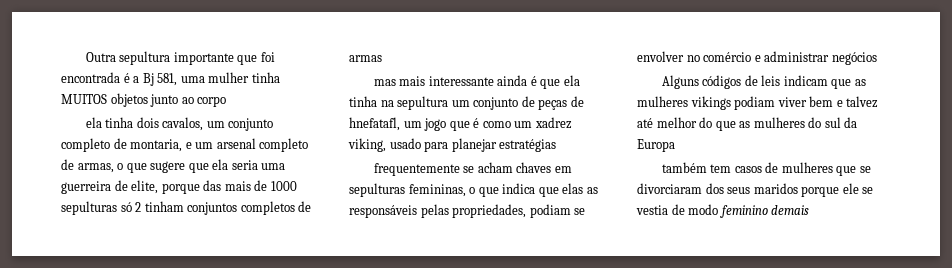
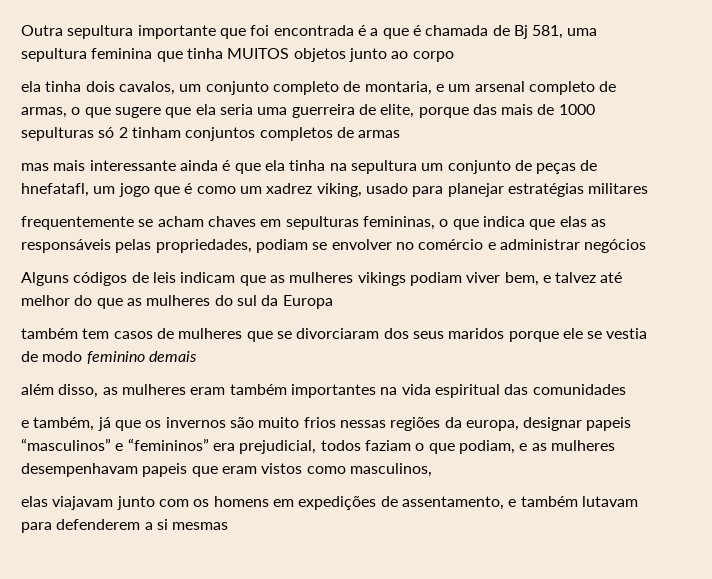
- Outra sepultura importante que foi encontrada é a Bj 581, uma mulher tinha MUITOS objetos junto ao corpo
+ Outra sepultura importante que foi encontrada é a que é chamada de Bj 581, uma sepultura feminina que tinha MUITOS objetos junto ao corpo
- mas mais interessante ainda é que ela tinha na sepultura um conjunto de peças de hnefatafl, um jogo que é como um xadrez viking, usado para planejar estratégias
+ mas mais interessante ainda é que ela tinha na sepultura um conjunto de peças de hnefatafl, um jogo que é como um xadrez viking, usado para planejar estratégias militares
- Alguns códigos de leis indicam que as mulheres vikings podiam viver bem e talvez até melhor do que as mulheres do sul da Europa
+ Alguns códigos de leis indicam que as mulheres vikings podiam viver bem, e talvez até melhor do que as mulheres do sul da Europa
+ além disso, as mulheres eram também importantes na vida espiritual das comunidades
+ e também, já que os invernos são muito frios nessas regiões da europa, designar papeis “masculinos” e “femininos” era prejudicial, todos faziam o que podiam, e as mulheres desempenhavam papeis que eram vistos como masculinos,
+ elas viajavam junto com os homens em expedições de assentamento, e também lutavam para defenderem a si mesmas

